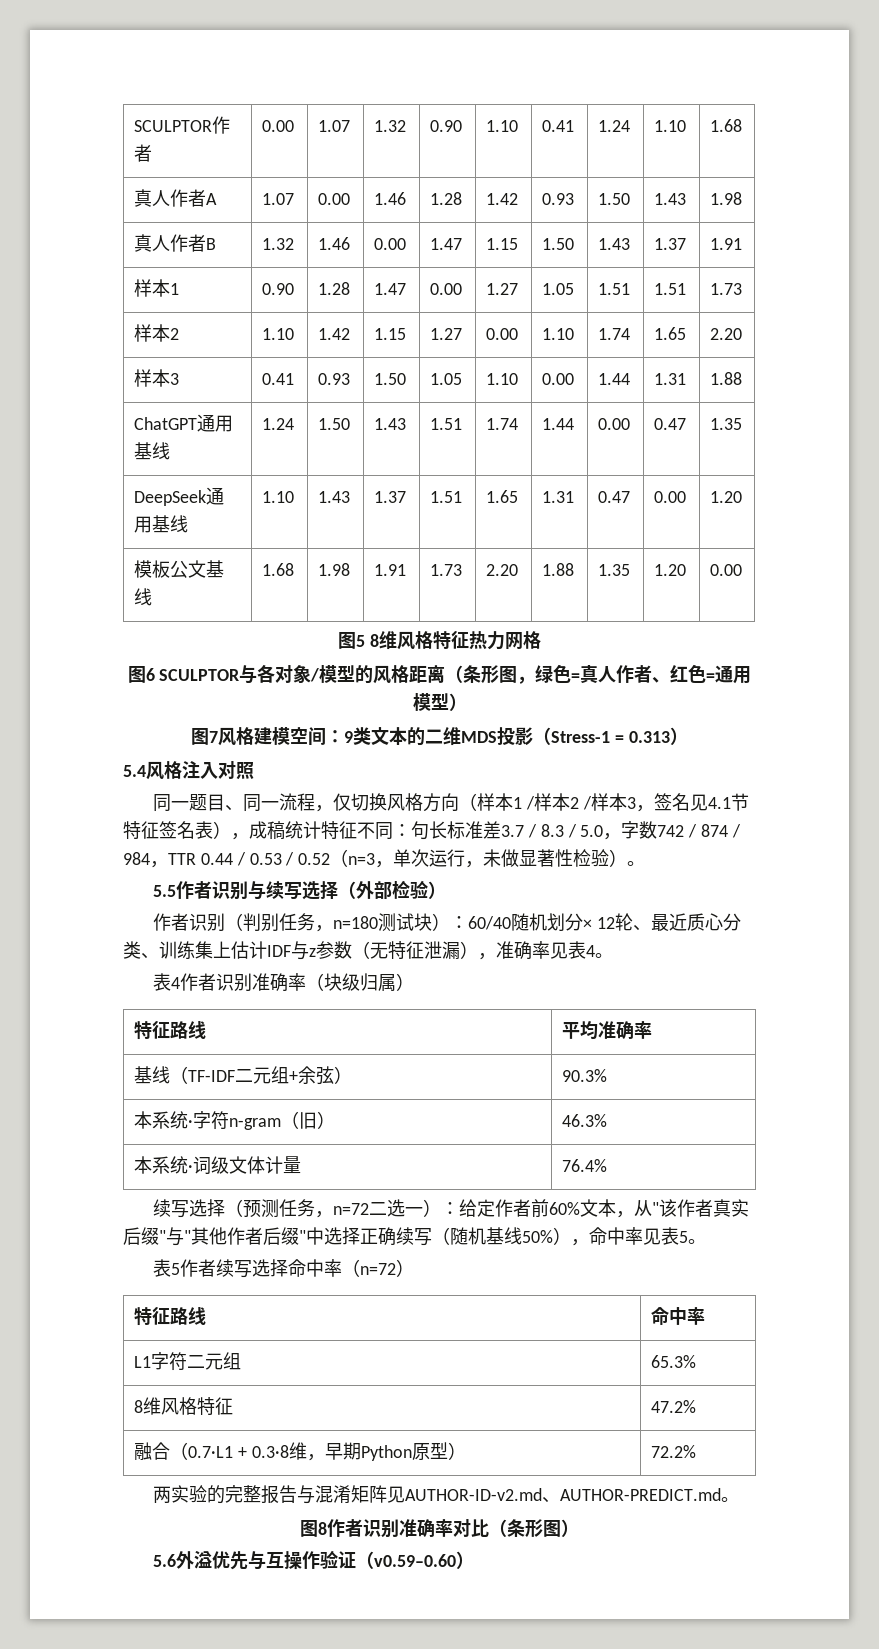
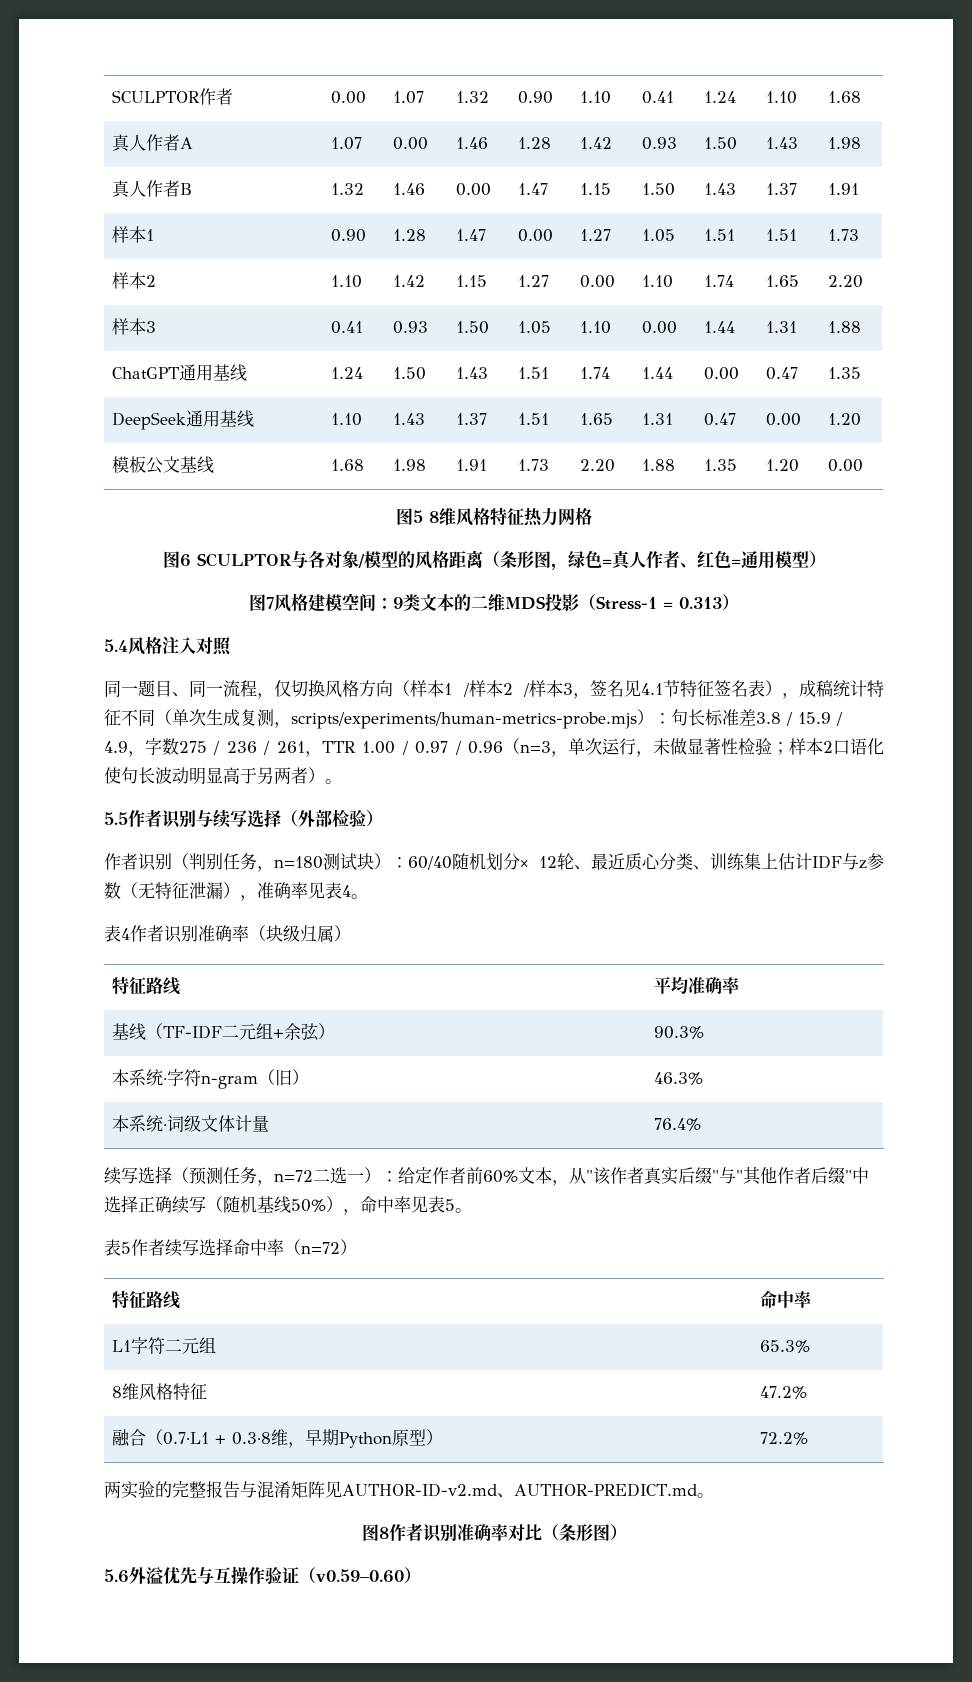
- 同一题目、同一流程，仅切换风格方向（样本1 /样本2 /样本3，签名见4.1节特征签名表），成稿统计特征不同：句长标准差3.7 / 8.3 / 5.0，字数742 / 874 / 984，TTR 0.44 / 0.53 / 0.52（n=3，单次运行，未做显著性检验）。
+ 同一题目、同一流程，仅切换风格方向（样本1 /样本2 /样本3，签名见4.1节特征签名表），成稿统计特征不同（单次生成复测，scripts/experiments/human-metrics-probe.mjs）：句长标准差3.8 / 15.9 / 4.9，字数275 / 236 / 261，TTR 1.00 / 0.97 / 0.96（n=3，单次运行，未做显著性检验；样本2口语化使句长波动明显高于另两者）。

